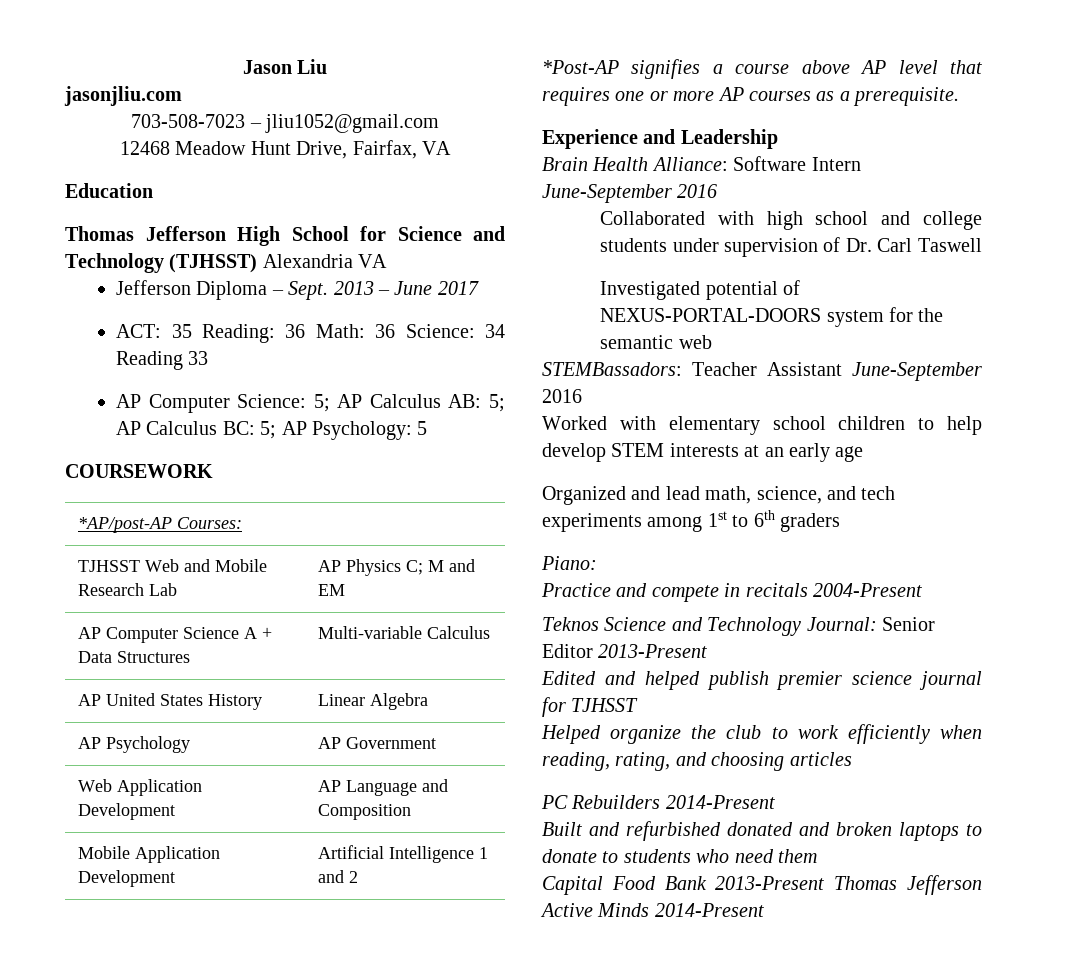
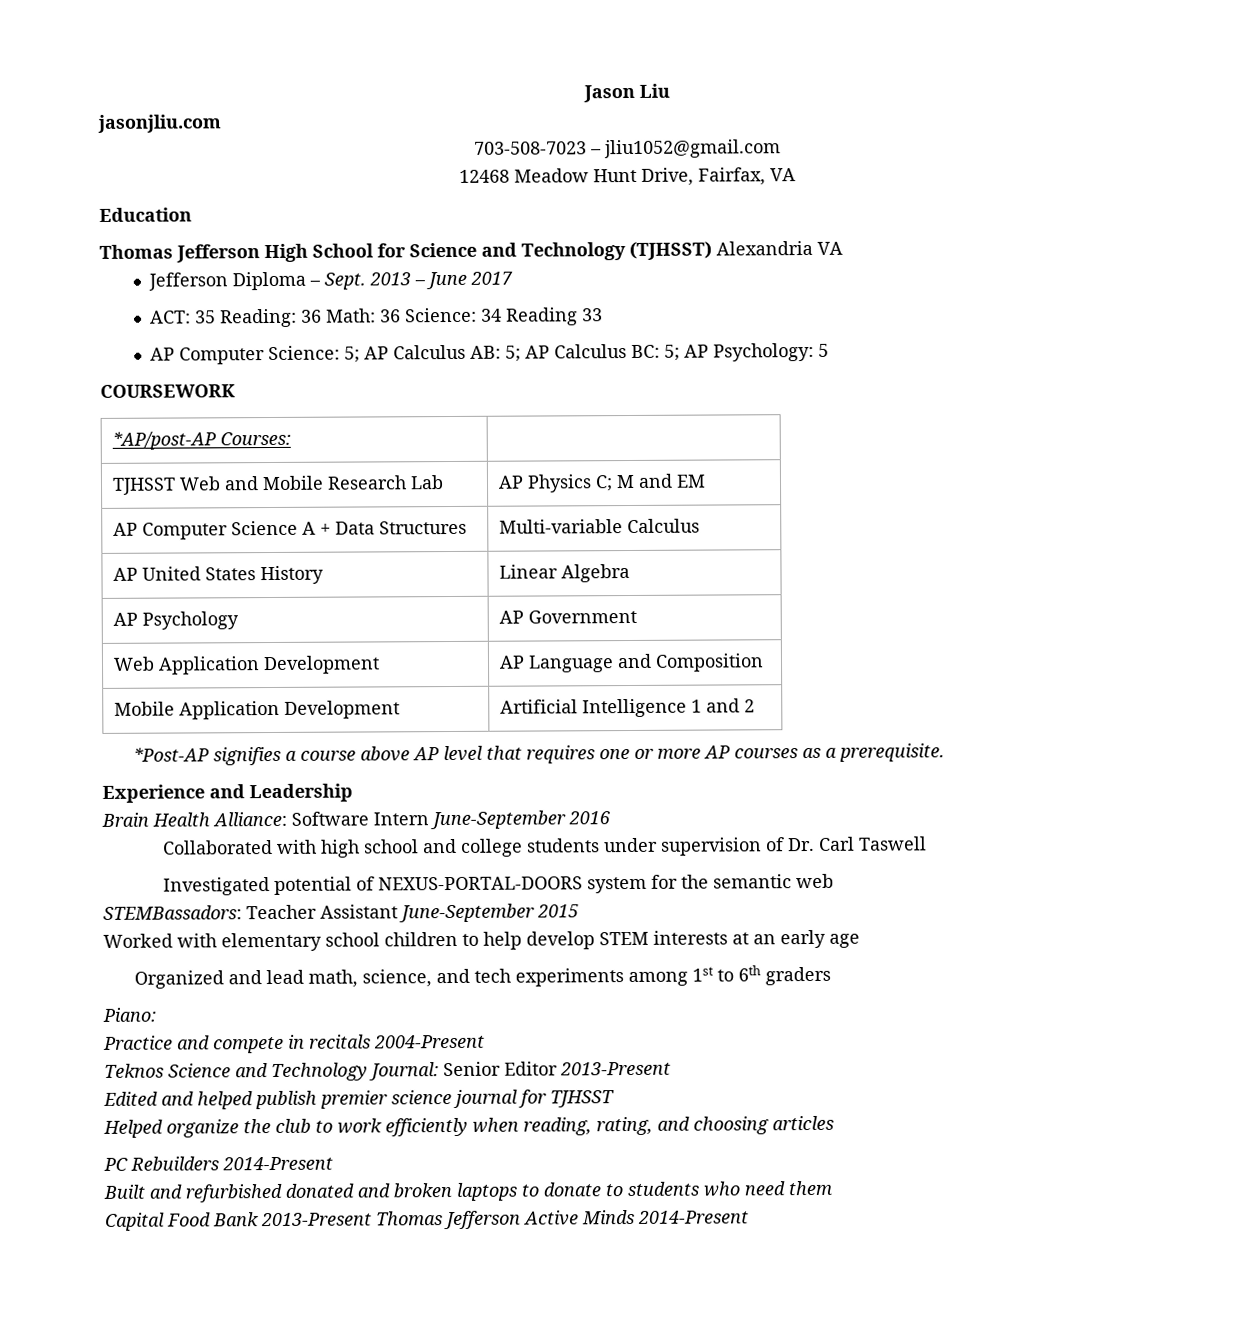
- STEMBassadors: Teacher Assistant June-September 2016
+ STEMBassadors: Teacher Assistant June-September 2015

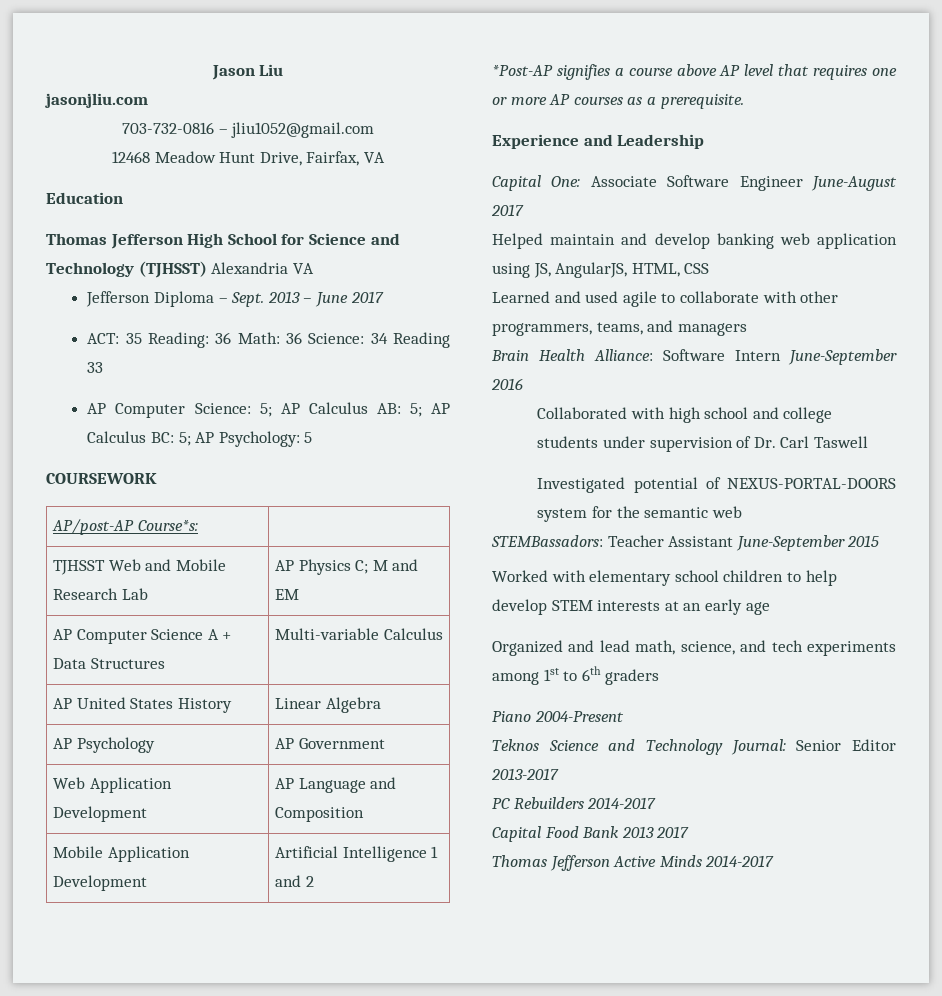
- 703-508-7023 – jliu1052@gmail.com
+ 703-732-0816 – jliu1052@gmail.com
- *AP/post-AP Courses: |
+ AP/post-AP Course*s: |
+ Capital One: Associate Software Engineer June-August 2017
+ Helped maintain and develop banking web application using JS, AngularJS, HTML, CSS
+ Learned and used agile to collaborate with other programmers, teams, and managers
- Piano:
- Practice and compete in recitals 2004-Present
+ Piano 2004-Present
- Teknos Science and Technology Journal: Senior Editor 2013-Present
- Edited and helped publish premier science journal for TJHSST
- Helped organize the club to work efficiently when reading, rating, and choosing articles
- PC Rebuilders 2014-Present
- Built and refurbished donated and broken laptops to donate to students who need them
+ Teknos Science and Technology Journal: Senior Editor 2013-2017
+ PC Rebuilders 2014-2017
- Capital Food Bank 2013-Present Thomas Jefferson Active Minds 2014-Present
+ Capital Food Bank 2013 2017
+ Thomas Jefferson Active Minds 2014-2017

